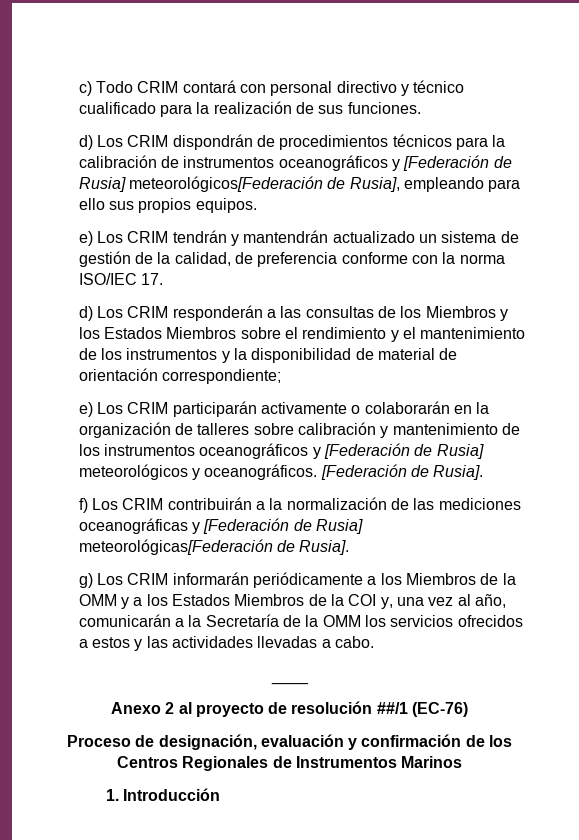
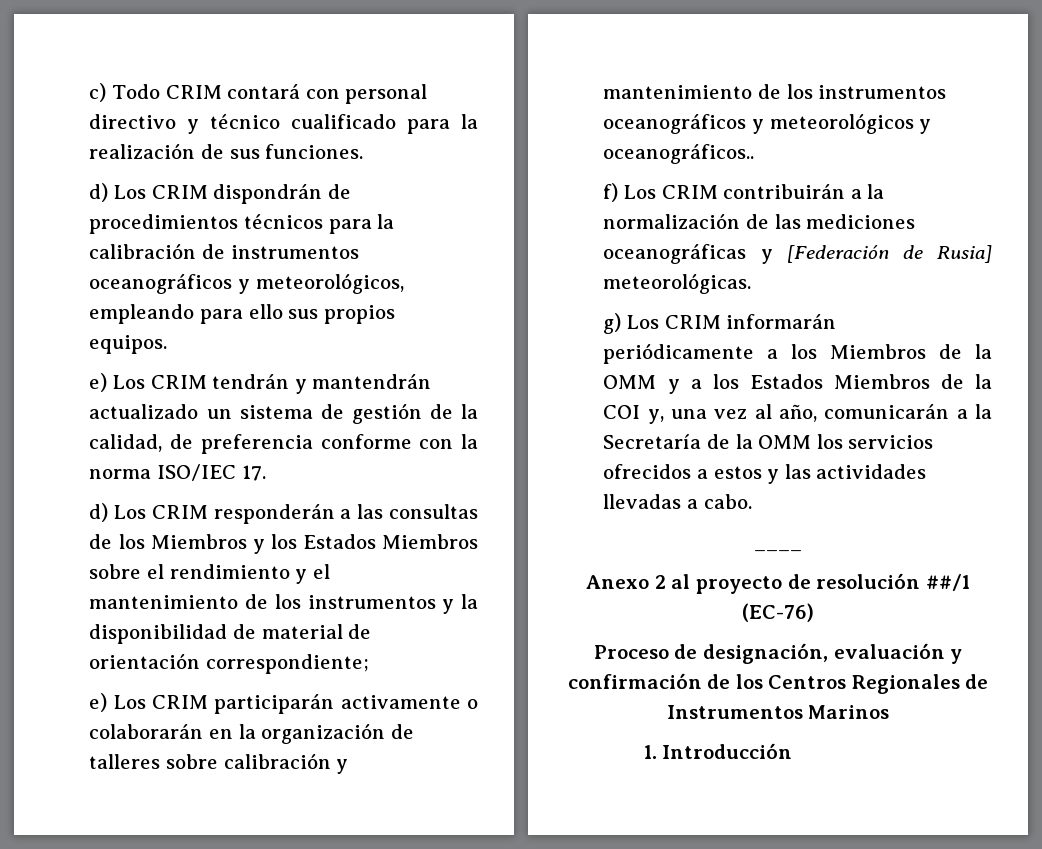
- d) Los CRIM dispondrán de procedimientos técnicos para la calibración de instrumentos oceanográficos y [Federación de Rusia] meteorológicos[Federación de Rusia], empleando para ello sus propios equipos.
+ d) Los CRIM dispondrán de procedimientos técnicos para la calibración de instrumentos oceanográficos y meteorológicos, empleando para ello sus propios equipos.
- e) Los CRIM participarán activamente o colaborarán en la organización de talleres sobre calibración y mantenimiento de los instrumentos oceanográficos y [Federación de Rusia] meteorológicos y oceanográficos. [Federación de Rusia].
+ e) Los CRIM participarán activamente o colaborarán en la organización de talleres sobre calibración y mantenimiento de los instrumentos oceanográficos y meteorológicos y oceanográficos..
- f) Los CRIM contribuirán a la normalización de las mediciones oceanográficas y [Federación de Rusia] meteorológicas[Federación de Rusia].
+ f) Los CRIM contribuirán a la normalización de las mediciones oceanográficas y [Federación de Rusia] meteorológicas.

